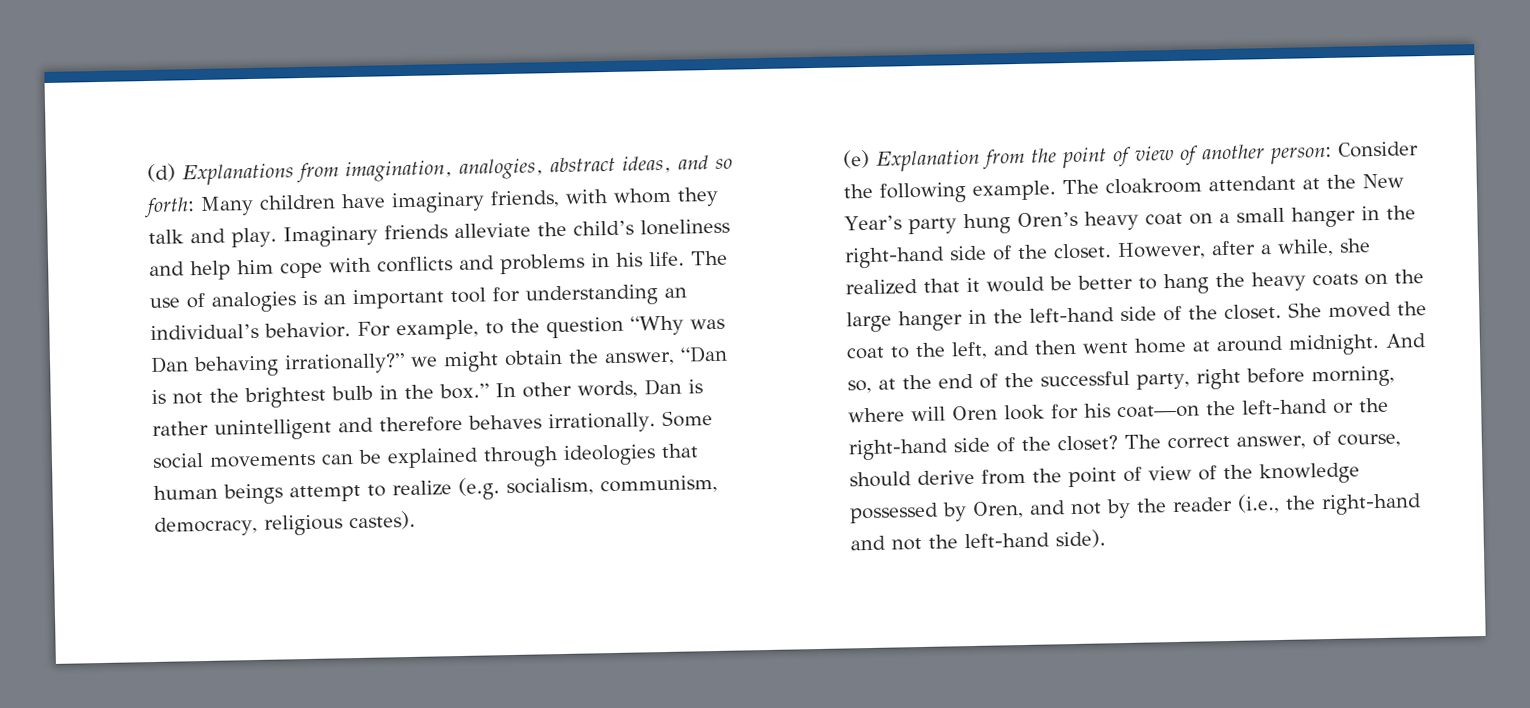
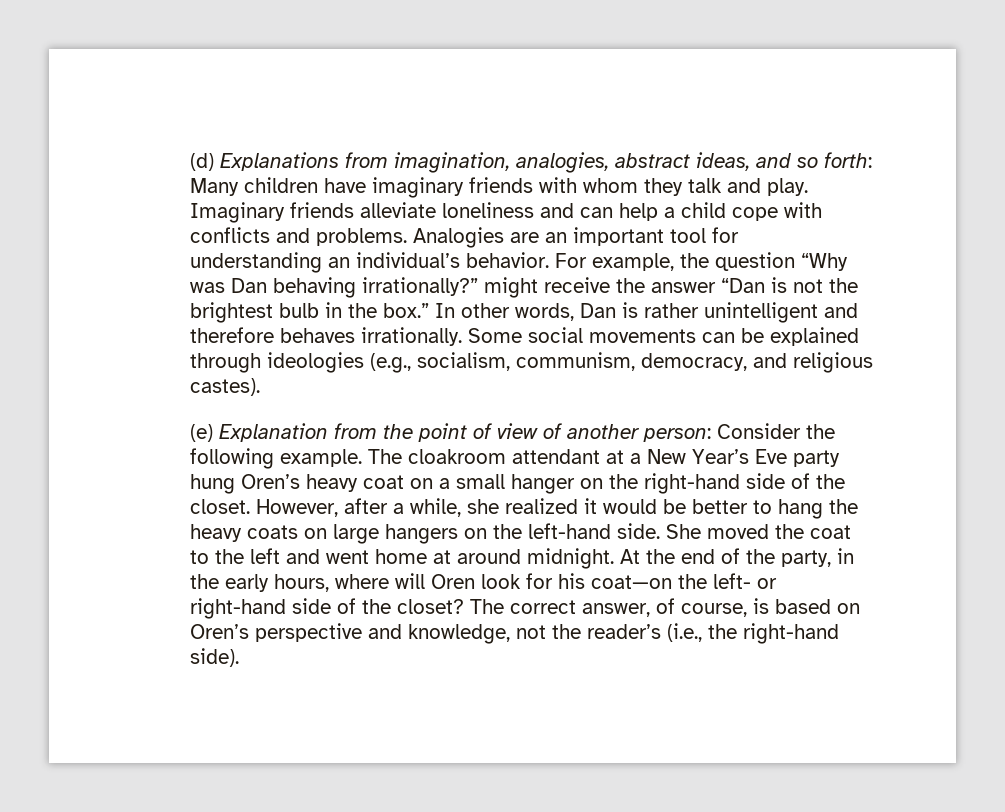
- (d) Explanations from imagination, analogies, abstract ideas, and so forth: Many children have imaginary friends, with whom they talk and play.
+ (d) Explanations from imagination, analogies, abstract ideas, and so forth: Many children have imaginary friends with whom they talk and play.
- Imaginary friends alleviate the child’s loneliness and help him cope with conflicts and problems in his life. The use of analogies is an important tool for understanding an individual’s behavior.
+ Imaginary friends alleviate loneliness and can help a child cope with conflicts and problems. Analogies are an important tool for understanding an individual’s behavior.
- For example, to the question “Why was Dan behaving irrationally?” we might obtain the answer, “Dan is not the brightest bulb in the box.”
+ For example, the question “Why was Dan behaving irrationally?” might receive the answer “Dan is not the brightest bulb in the box.”
- Some social movements can be explained through ideologies that human beings attempt to realize (e.g. socialism, communism, democracy, religious castes).
+ Some social movements can be explained through ideologies (e.g., socialism, communism, democracy, and religious castes).
- The cloakroom attendant at the New Year’s party hung Oren’s heavy coat on a small hanger in the right-hand side of the closet.
+ The cloakroom attendant at a New Year’s Eve party hung Oren’s heavy coat on a small hanger on the right-hand side of the closet.
- However, after a while, she realized that it would be better to hang the heavy coats on the large hanger in the left-hand side of the closet.
+ However, after a while, she realized it would be better to hang the heavy coats on large hangers on the left-hand side.
- She moved the coat to the left, and then went home at around midnight.
+ She moved the coat to the left and went home at around midnight.
- And so, at the end of the successful party, right before morning, where will Oren look for his coat—on the left-hand or the right-hand side of the closet?
+ At the end of the party, in the early hours, where will Oren look for his coat—on the left- or right-hand side of the closet?
- The correct answer, of course, should derive from the point of view of the knowledge possessed by Oren, and not by the reader (i.e., the right-hand and not the left-hand side).
+ The correct answer, of course, is based on Oren’s perspective and knowledge, not the reader’s (i.e., the right-hand side).

